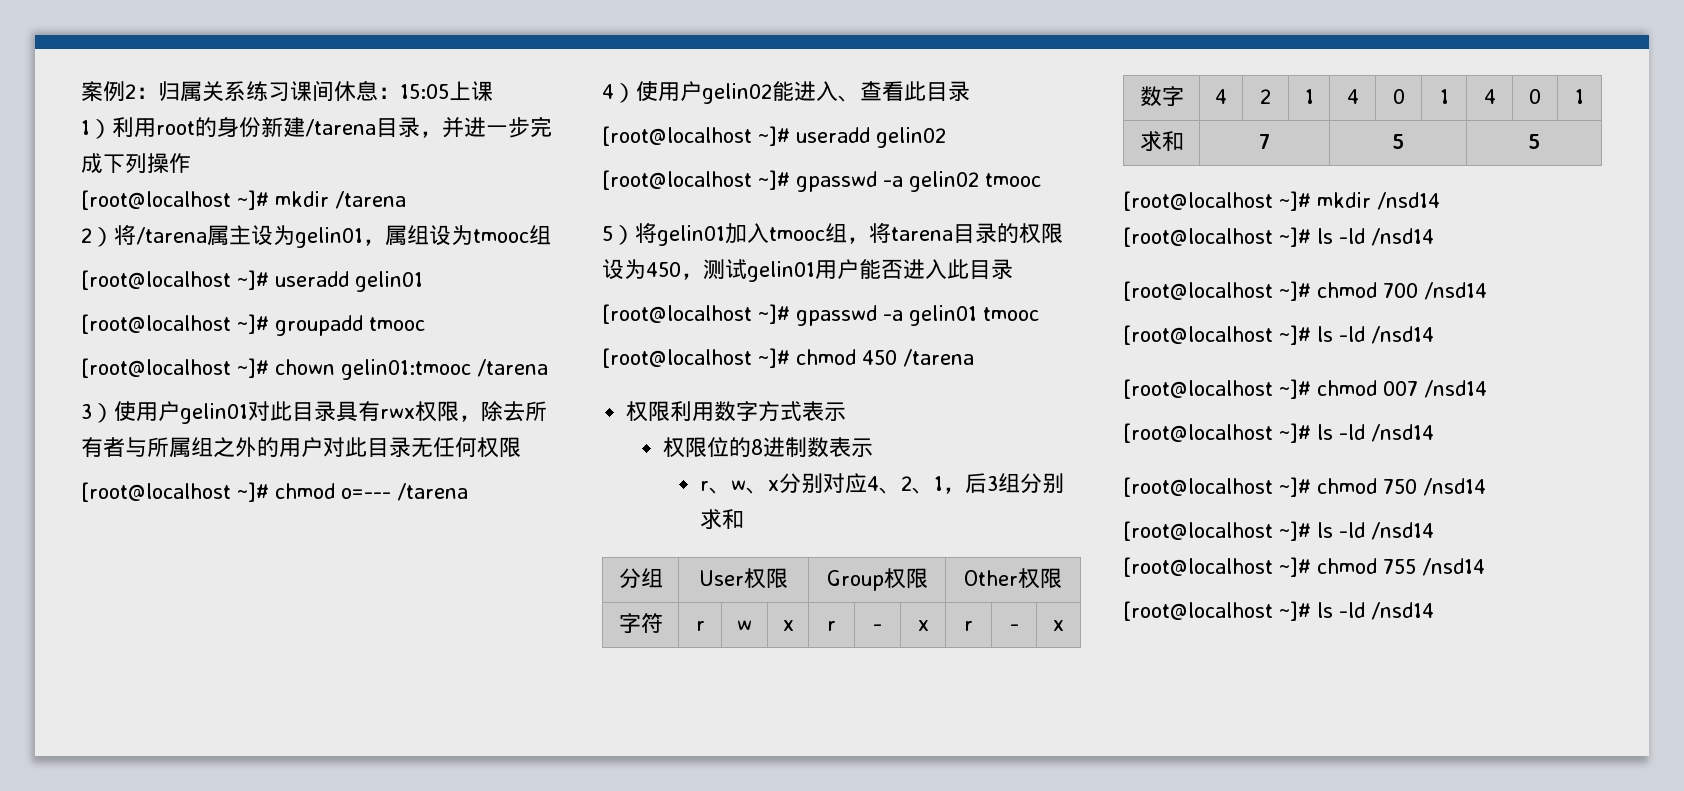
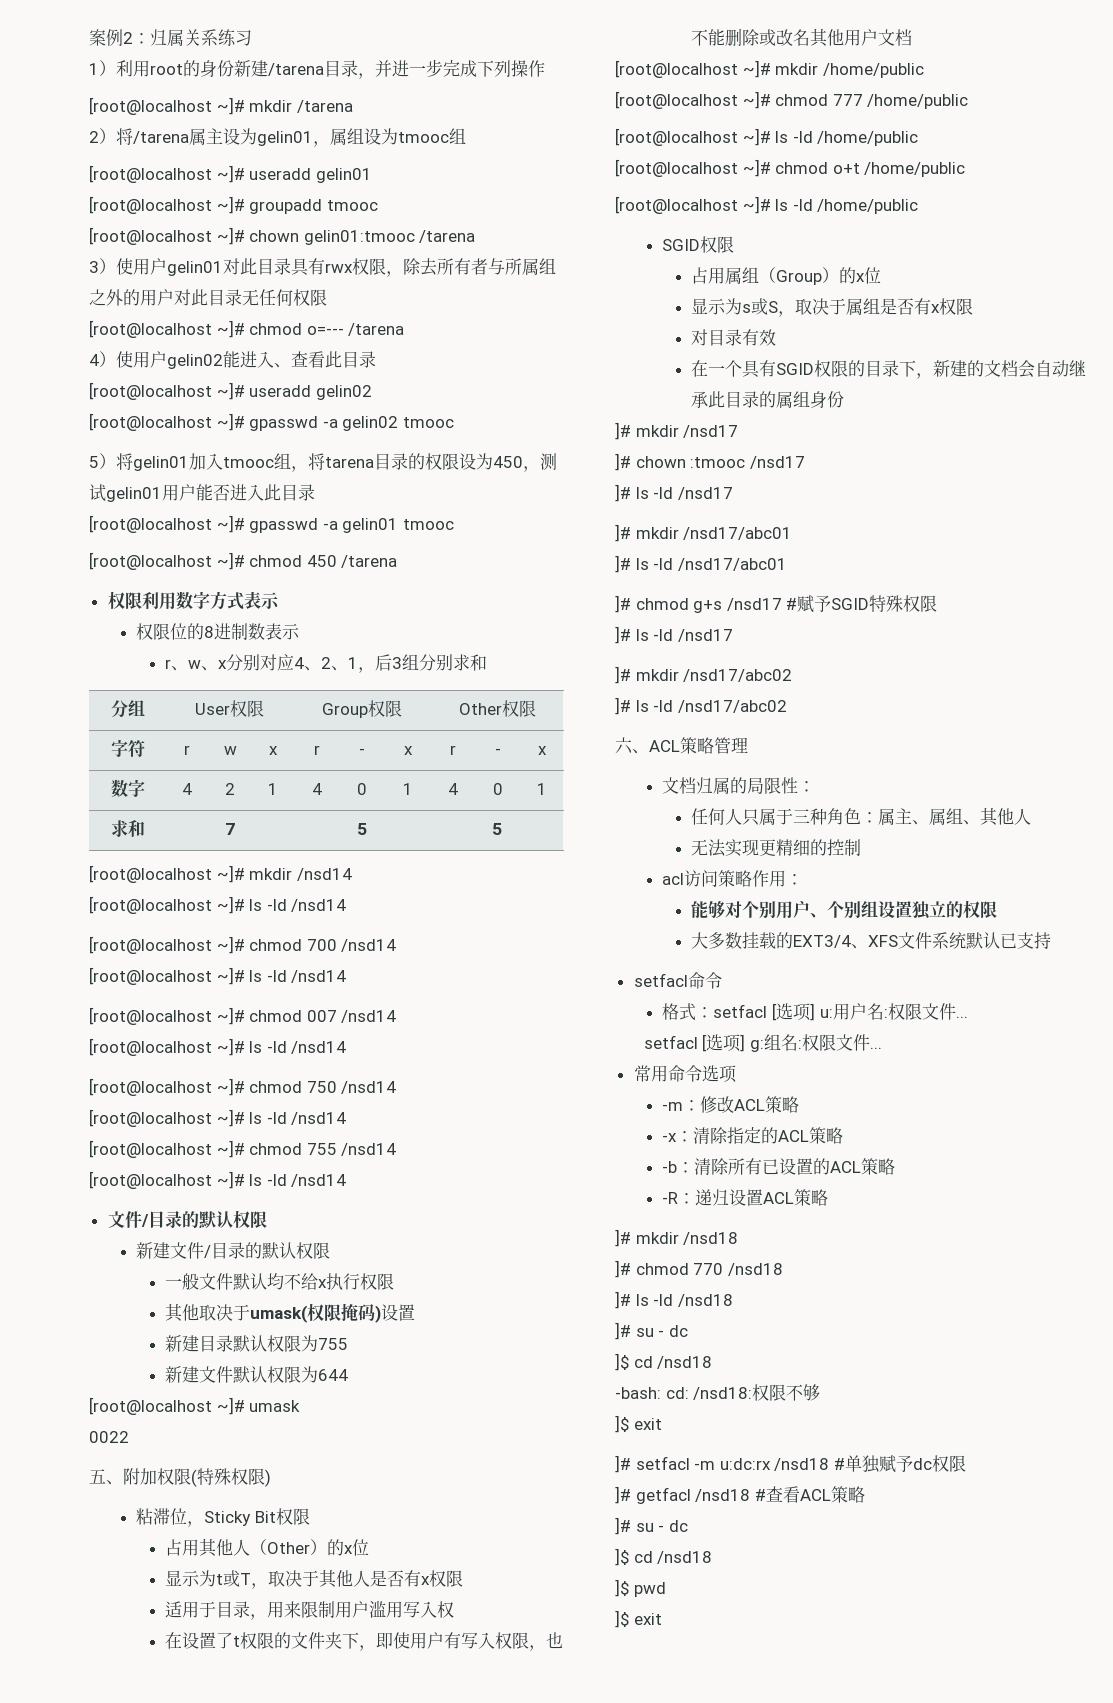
- 案例2：归属关系练习课间休息：15:05上课
+ 案例2：归属关系练习
  [root@localhost ~]# chmod 755 /nsd14
  [root@localhost ~]# ls -ld /nsd14
+ 文件/目录的默认权限
+ 新建文件/目录的默认权限
+ 一般文件默认均不给x执行权限
+ 其他取决于umask(权限掩码)设置
+ 新建目录默认权限为755
+ 新建文件默认权限为644
+ [root@localhost ~]# umask
+ 0022
+ 五、附加权限(特殊权限)
+ 粘滞位，Sticky Bit权限
+ 占用其他人（Other）的x位
+ 显示为t或T，取决于其他人是否有x权限
+ 适用于目录，用来限制用户滥用写入权
+ 在设置了t权限的文件夹下，即使用户有写入权限，也不能删除或改名其他用户文档
+ [root@localhost ~]# mkdir /home/public
+ [root@localhost ~]# chmod 777 /home/public
+ [root@localhost ~]# ls -ld /home/public
+ [root@localhost ~]# chmod o+t /home/public
+ [root@localhost ~]# ls -ld /home/public
+ SGID权限
+ 占用属组（Group）的x位
+ 显示为s或S，取决于属组是否有x权限
+ 对目录有效
+ 在一个具有SGID权限的目录下，新建的文档会自动继承此目录的属组身份
+ ]# mkdir /nsd17
+ ]# chown :tmooc /nsd17
+ ]# ls -ld /nsd17
+ ]# mkdir /nsd17/abc01
+ ]# ls -ld /nsd17/abc01
+ ]# chmod g+s /nsd17 #赋予SGID特殊权限
+ ]# ls -ld /nsd17
+ ]# mkdir /nsd17/abc02
+ ]# ls -ld /nsd17/abc02
+ 六、ACL策略管理
+ 文档归属的局限性：
+ 任何人只属于三种角色：属主、属组、其他人
+ 无法实现更精细的控制
+ acl访问策略作用：
+ 能够对个别用户、个别组设置独立的权限
+ 大多数挂载的EXT3/4、XFS文件系统默认已支持
+ setfacl命令
+ 格式：setfacl [选项] u:用户名:权限文件...
+ setfacl [选项] g:组名:权限文件...
+ 常用命令选项
+ -m：修改ACL策略
+ -x：清除指定的ACL策略
+ -b：清除所有已设置的ACL策略
+ -R：递归设置ACL策略
+ ]# mkdir /nsd18
+ ]# chmod 770 /nsd18
+ ]# ls -ld /nsd18
+ ]# su - dc
+ ]$ cd /nsd18
+ -bash: cd: /nsd18:权限不够
+ ]$ exit
+ ]# setfacl -m u:dc:rx /nsd18 #单独赋予dc权限
+ ]# getfacl /nsd18 #查看ACL策略
+ ]# su - dc
+ ]$ cd /nsd18
+ ]$ pwd
+ ]$ exit

